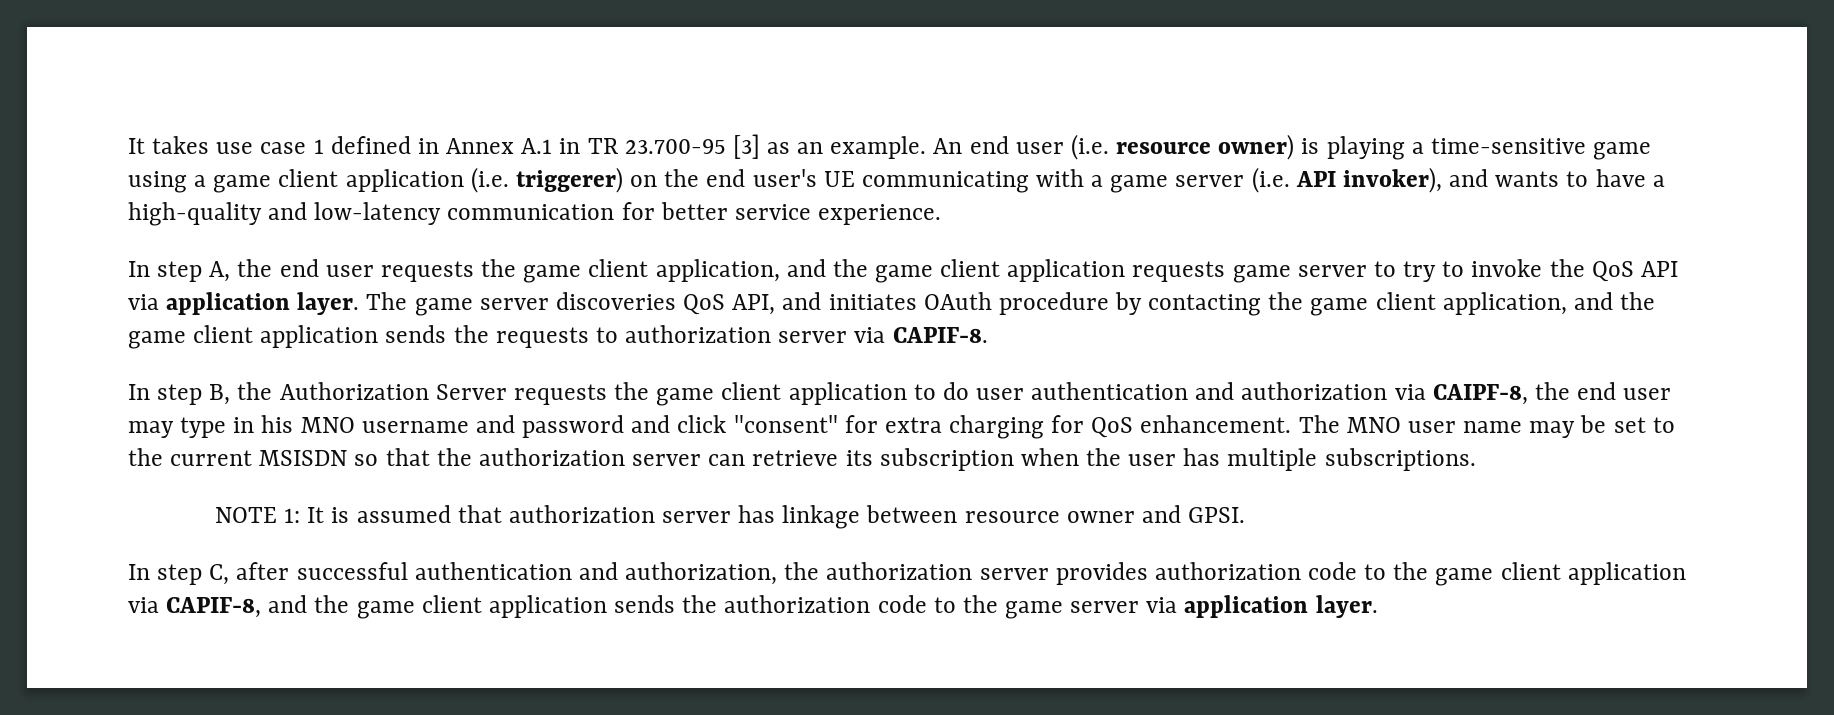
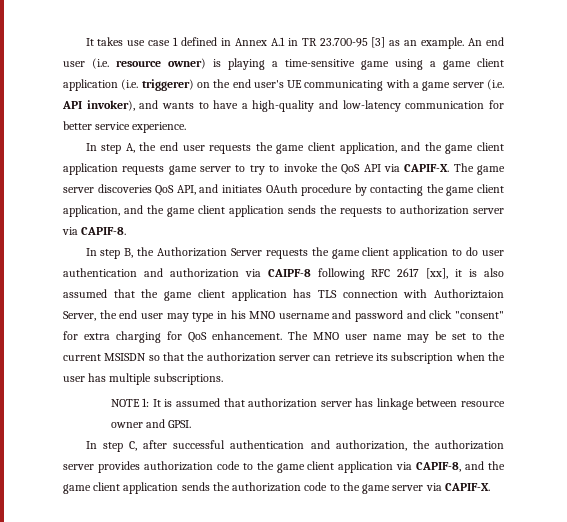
- In step A, the end user requests the game client application, and the game client application requests game server to try to invoke the QoS API via application layer.
+ In step A, the end user requests the game client application, and the game client application requests game server to try to invoke the QoS API via CAPIF-X.
- In step B, the Authorization Server requests the game client application to do user authentication and authorization via CAIPF-8, the end user may type in his MNO username and password and click "consent" for extra charging for QoS enhancement.
+ In step B, the Authorization Server requests the game client application to do user authentication and authorization via CAIPF-8 following RFC 2617 [xx], it is also assumed that the game client application has TLS connection with Authoriztaion Server, the end user may type in his MNO username and password and click "consent" for extra charging for QoS enhancement.
- In step C, after successful authentication and authorization, the authorization server provides authorization code to the game client application via CAPIF-8, and the game client application sends the authorization code to the game server via application layer.
+ In step C, after successful authentication and authorization, the authorization server provides authorization code to the game client application via CAPIF-8, and the game client application sends the authorization code to the game server via CAPIF-X.

